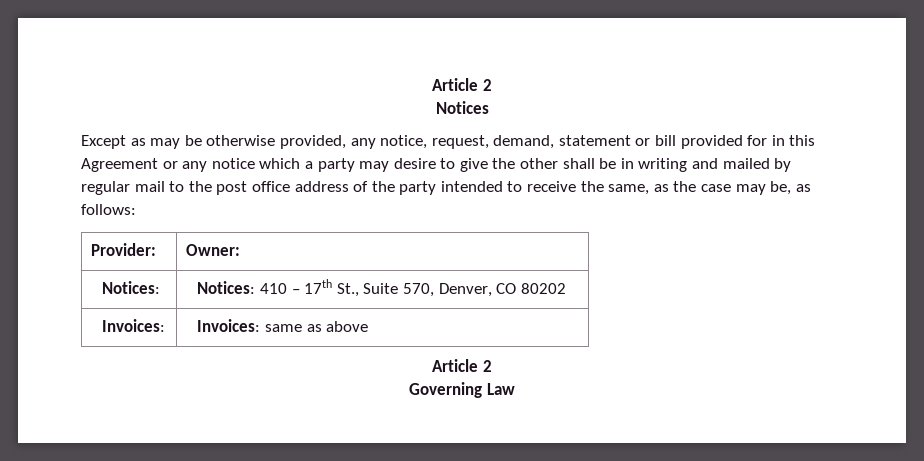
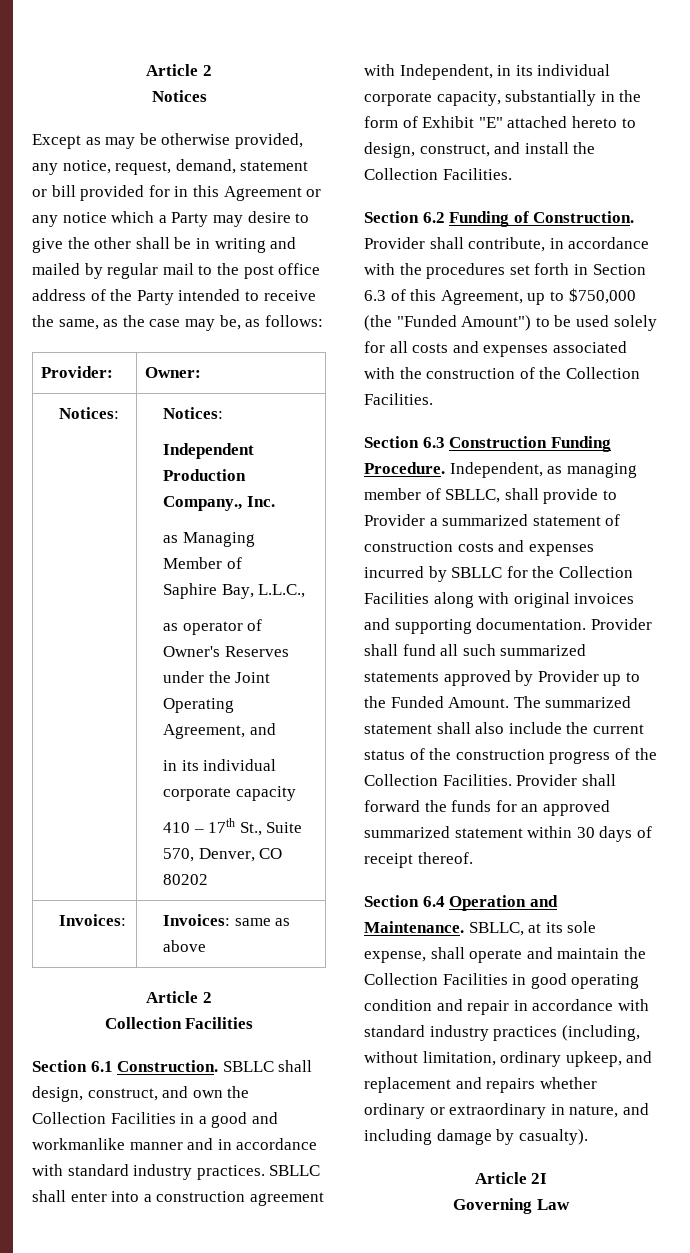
- Except as may be otherwise provided, any notice, request, demand, statement or bill provided for in this Agreement or any notice which a party may desire to give the other shall be in writing and mailed by regular mail to the post office address of the party intended to receive the same, as the case may be, as follows:
+ Except as may be otherwise provided, any notice, request, demand, statement or bill provided for in this Agreement or any notice which a Party may desire to give the other shall be in writing and mailed by regular mail to the post office address of the Party intended to receive the same, as the case may be, as follows:
- Notices: | Notices: 410 – 17th St., Suite 570, Denver, CO 80202
+ Notices: | Notices:
+ Independent Production Company., Inc.
+ as Managing Member of
+ Saphire Bay, L.L.C.,
+ as operator of Owner's Reserves under the Joint Operating Agreement, and
+ in its individual corporate capacity
+ 410 – 17th St., Suite 570, Denver, CO 80202
  Invoices: | Invoices: same as above
  Article 2
+ Collection Facilities
+ Section 6.1 Construction. SBLLC shall design, construct, and own the Collection Facilities in a good and workmanlike manner and in accordance with standard industry practices. SBLLC shall enter into a construction agreement with Independent, in its individual corporate capacity, substantially in the form of Exhibit "E" attached hereto to design, construct, and install the Collection Facilities.
+ Section 6.2 Funding of Construction. Provider shall contribute, in accordance with the procedures set forth in Section 6.3 of this Agreement, up to $750,000 (the "Funded Amount") to be used solely for all costs and expenses associated with the construction of the Collection Facilities.
+ Section 6.3 Construction Funding Procedure. Independent, as managing member of SBLLC, shall provide to Provider a summarized statement of construction costs and expenses incurred by SBLLC for the Collection Facilities along with original invoices and supporting documentation. Provider shall fund all such summarized statements approved by Provider up to the Funded Amount. The summarized statement shall also include the current status of the construction progress of the Collection Facilities. Provider shall forward the funds for an approved summarized statement within 30 days of receipt thereof.
+ Section 6.4 Operation and Maintenance. SBLLC, at its sole expense, shall operate and maintain the Collection Facilities in good operating condition and repair in accordance with standard industry practices (including, without limitation, ordinary upkeep, and replacement and repairs whether ordinary or extraordinary in nature, and including damage by casualty).
+ Article 2I

